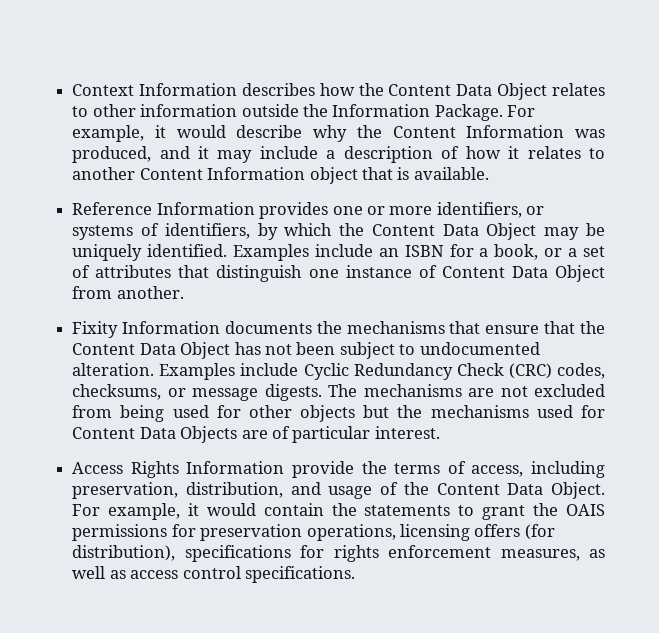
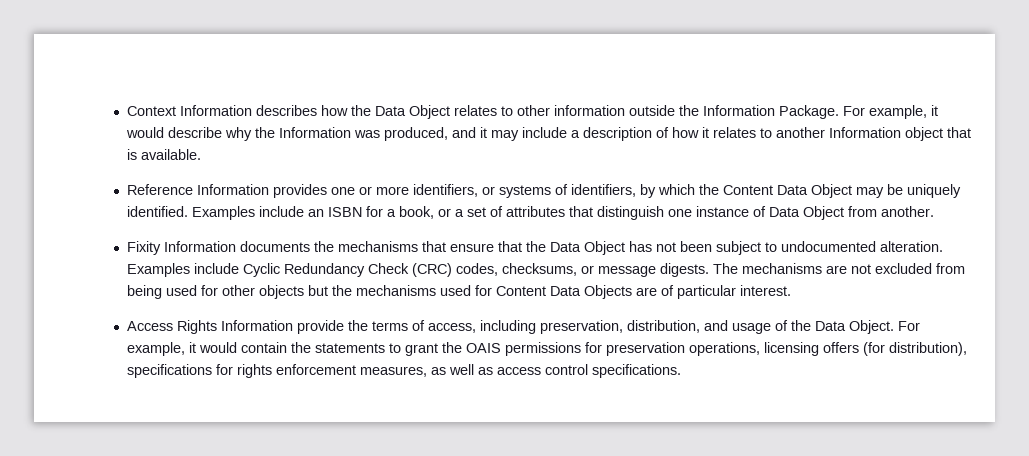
- Context Information describes how the Content Data Object relates to other information outside the Information Package.
+ Context Information describes how the Data Object relates to other information outside the Information Package.
- For example, it would describe why the Content Information was produced, and it may include a description of how it relates to another Content Information object that is available.
+ For example, it would describe why the Information was produced, and it may include a description of how it relates to another Information object that is available.
- Examples include an ISBN for a book, or a set of attributes that distinguish one instance of Content Data Object from another.
+ Examples include an ISBN for a book, or a set of attributes that distinguish one instance of Data Object from another.
- Fixity Information documents the mechanisms that ensure that the Content Data Object has not been subject to undocumented alteration.
+ Fixity Information documents the mechanisms that ensure that the Data Object has not been subject to undocumented alteration.
- Access Rights Information provide the terms of access, including preservation, distribution, and usage of the Content Data Object.
+ Access Rights Information provide the terms of access, including preservation, distribution, and usage of the Data Object.

